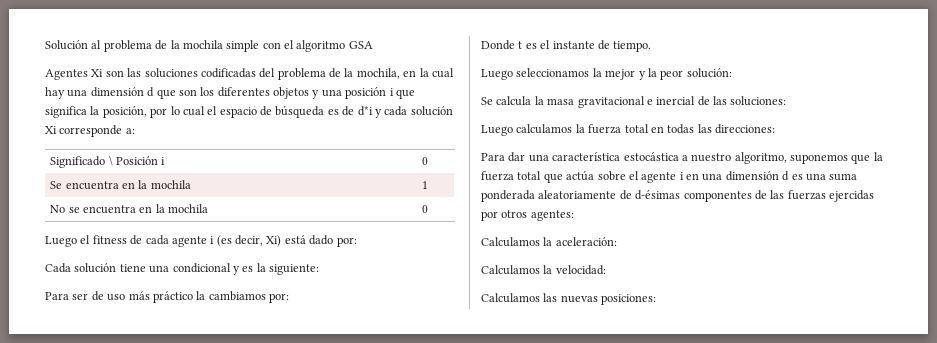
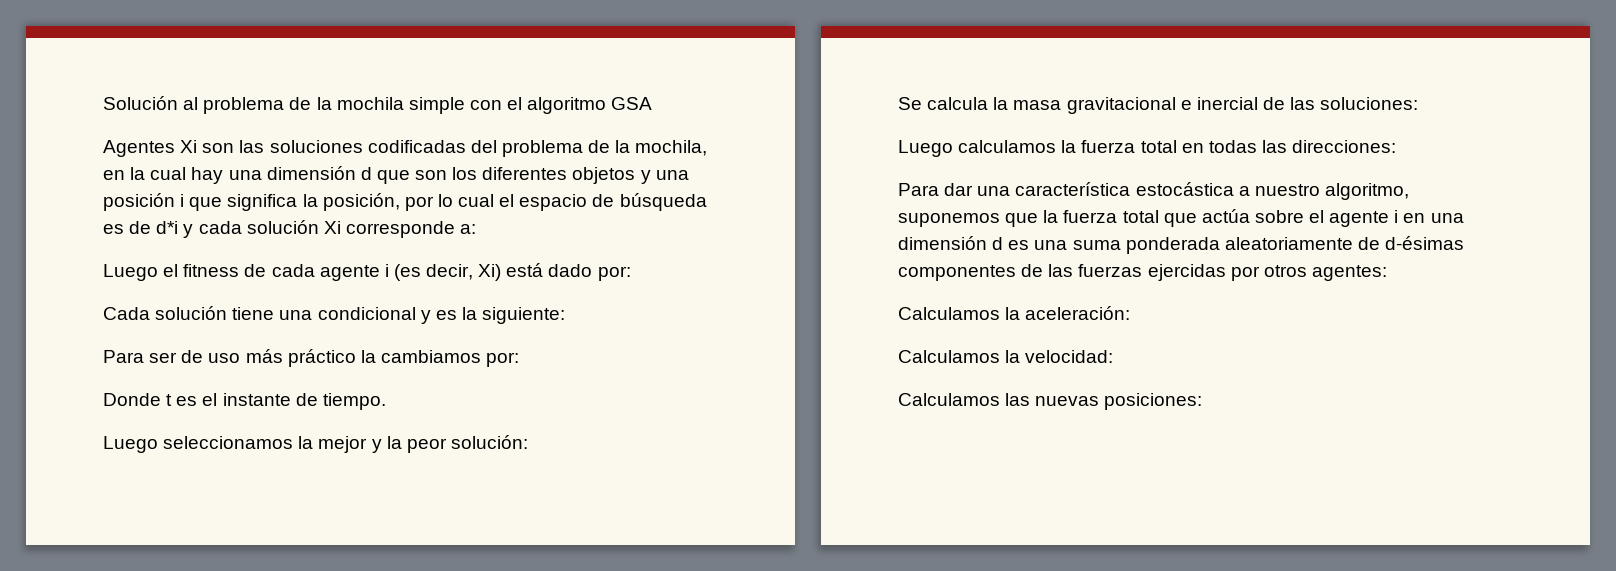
- Significado \ Posición i | 0
- Se encuentra en la mochila | 1
- No se encuentra en la mochila | 0

